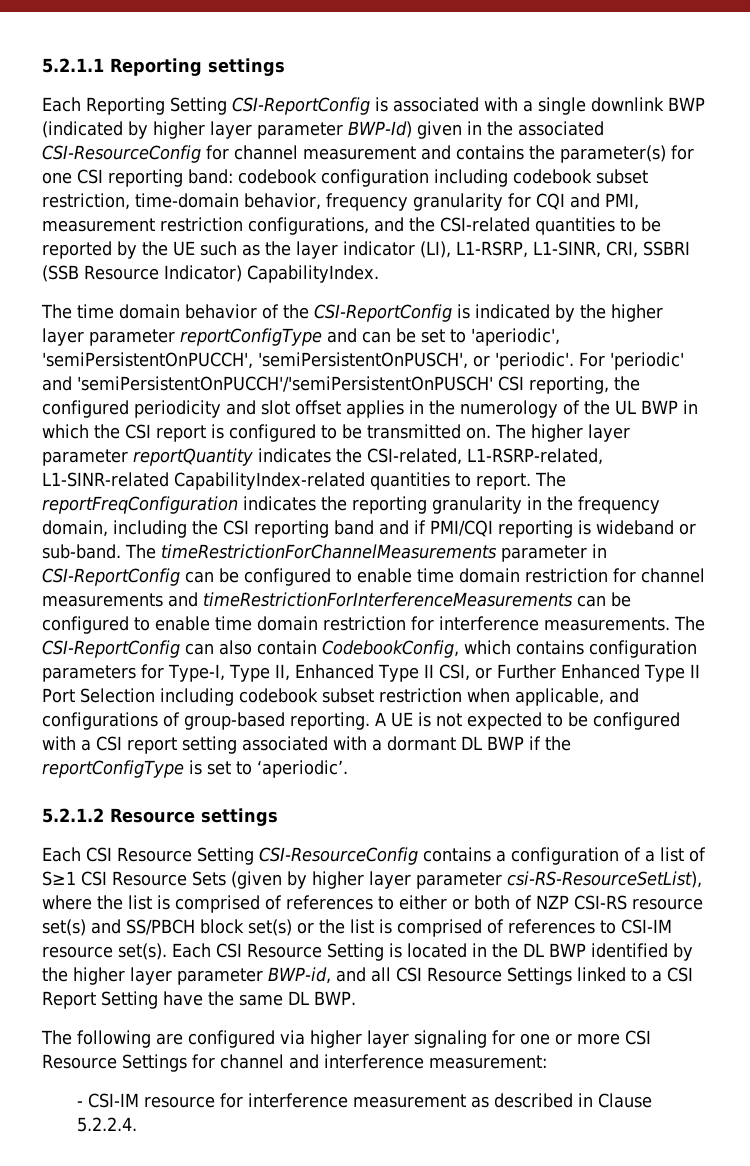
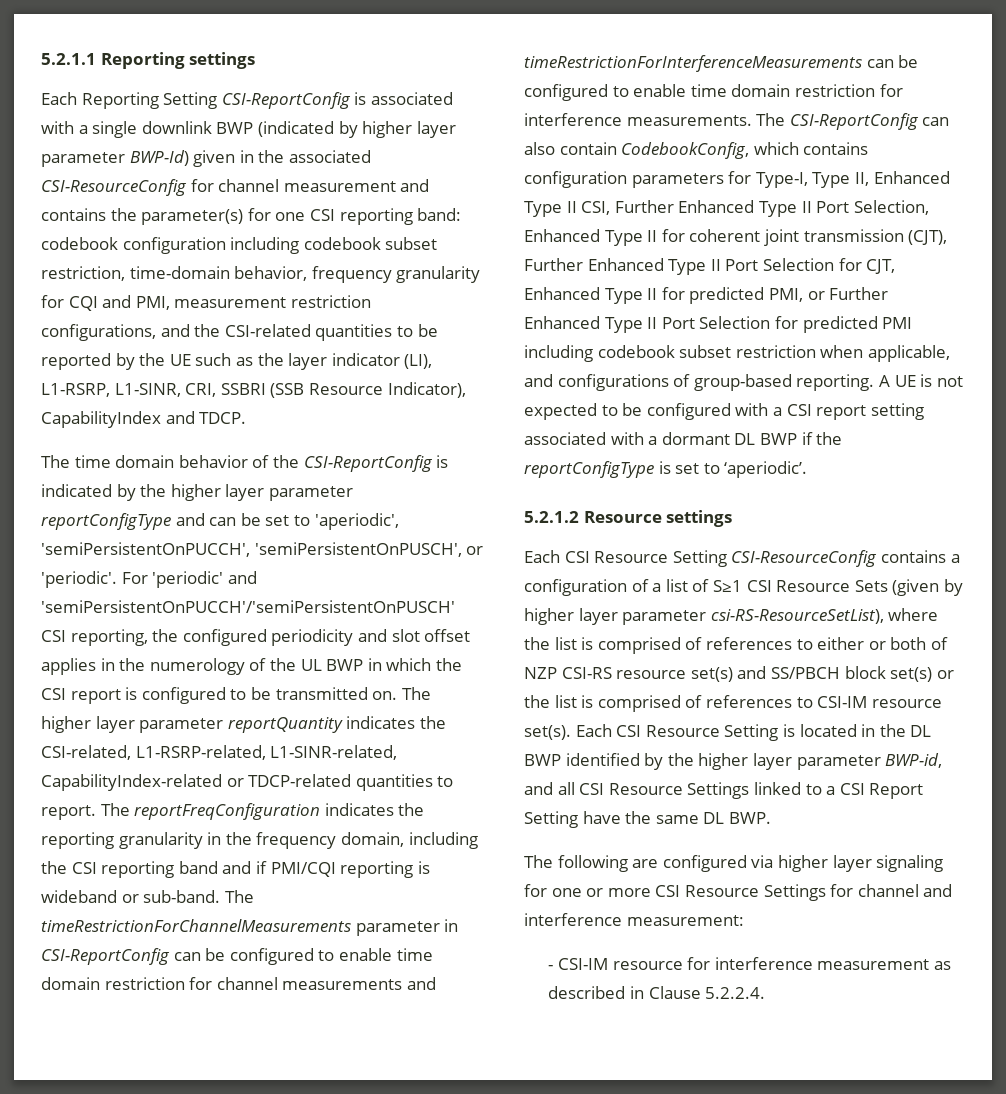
- codebook configuration including codebook subset restriction, time-domain behavior, frequency granularity for CQI and PMI, measurement restriction configurations, and the CSI-related quantities to be reported by the UE such as the layer indicator (LI), L1-RSRP, L1-SINR, CRI, SSBRI (SSB Resource Indicator) CapabilityIndex.
+ codebook configuration including codebook subset restriction, time-domain behavior, frequency granularity for CQI and PMI, measurement restriction configurations, and the CSI-related quantities to be reported by the UE such as the layer indicator (LI), L1-RSRP, L1-SINR, CRI, SSBRI (SSB Resource Indicator), CapabilityIndex and TDCP.
- The higher layer parameter reportQuantity indicates the CSI-related, L1-RSRP-related, L1-SINR-related CapabilityIndex-related quantities to report.
+ The higher layer parameter reportQuantity indicates the CSI-related, L1-RSRP-related, L1-SINR-related, CapabilityIndex-related or TDCP-related quantities to report.
- The CSI-ReportConfig can also contain CodebookConfig, which contains configuration parameters for Type-I, Type II, Enhanced Type II CSI, or Further Enhanced Type II Port Selection including codebook subset restriction when applicable, and configurations of group-based reporting.
+ The CSI-ReportConfig can also contain CodebookConfig, which contains configuration parameters for Type-I, Type II, Enhanced Type II CSI, Further Enhanced Type II Port Selection, Enhanced Type II for coherent joint transmission (CJT), Further Enhanced Type II Port Selection for CJT, Enhanced Type II for predicted PMI, or Further Enhanced Type II Port Selection for predicted PMI including codebook subset restriction when applicable, and configurations of group-based reporting.

